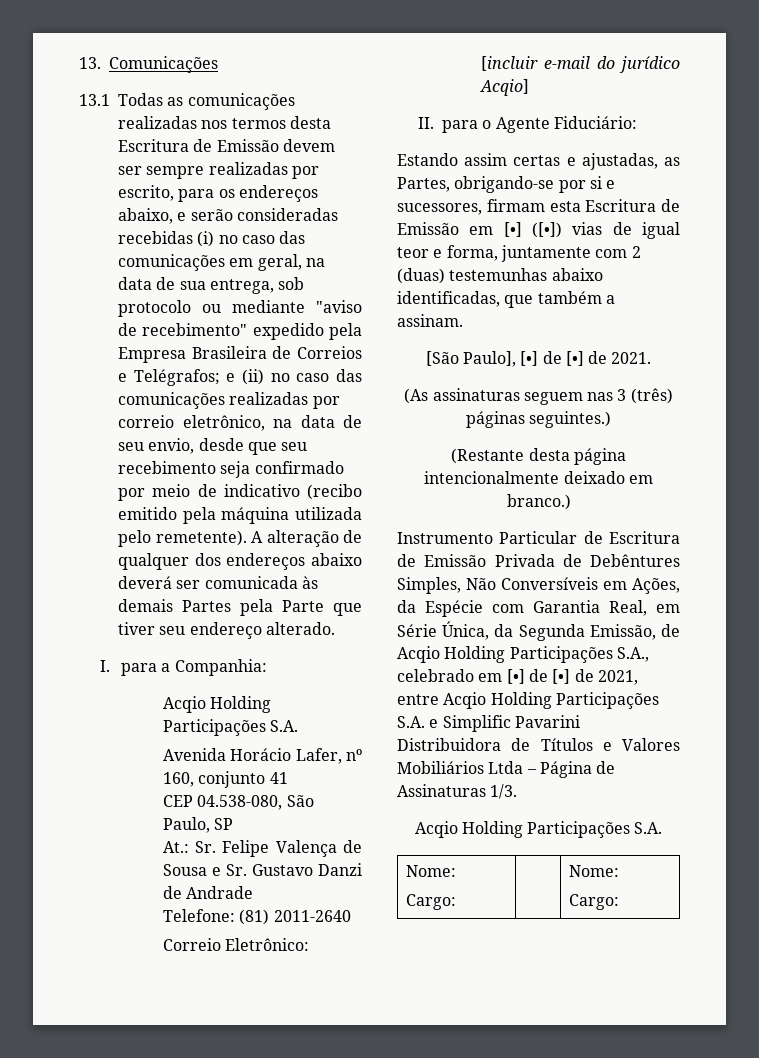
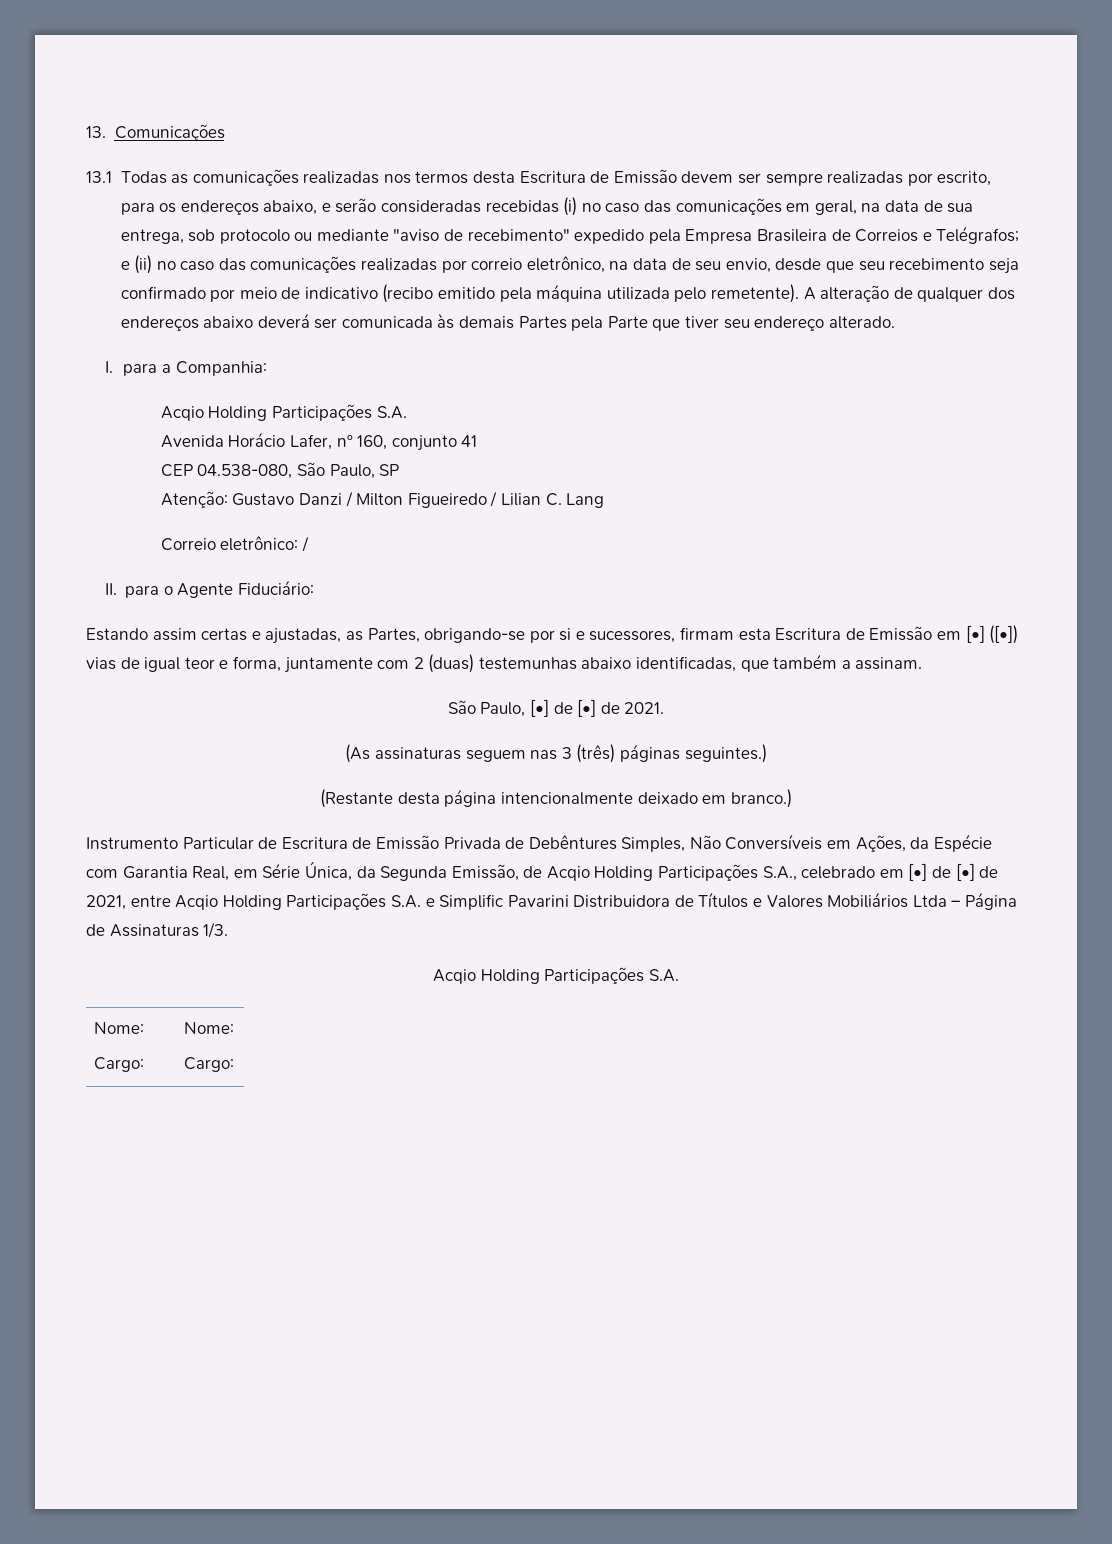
- At.: Sr. Felipe Valença de Sousa e Sr. Gustavo Danzi de Andrade
- Telefone: (81) 2011-2640
- Correio Eletrônico: [incluir e-mail do jurídico Acqio]
+ Atenção: Gustavo Danzi / Milton Figueiredo / Lilian C. Lang
+ Correio eletrônico: /
- [São Paulo], [•] de [•] de 2021.
+ São Paulo, [•] de [•] de 2021.

